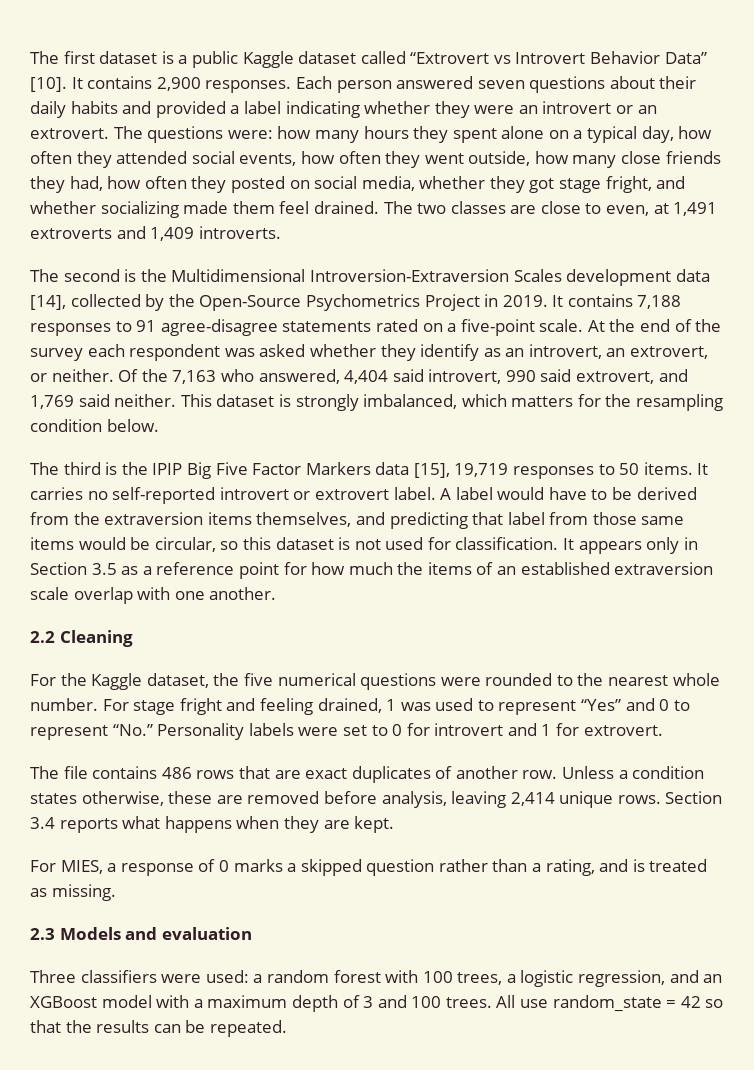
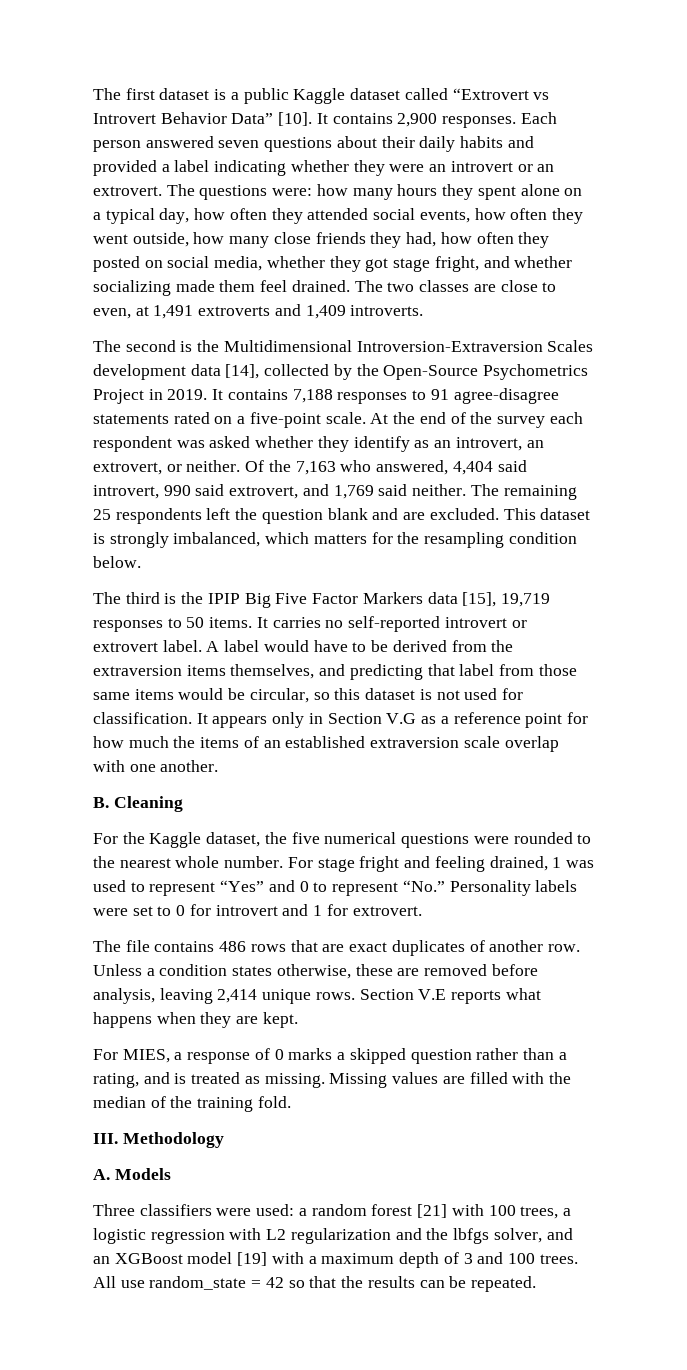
+ The remaining 25 respondents left the question blank and are excluded.
- It appears only in Section 3.5 as a reference point for how much the items of an established extraversion scale overlap with one another.
+ It appears only in Section V.G as a reference point for how much the items of an established extraversion scale overlap with one another.
- 2.2 Cleaning
+ B. Cleaning
- Section 3.4 reports what happens when they are kept.
+ Section V.E reports what happens when they are kept.
- For MIES, a response of 0 marks a skipped question rather than a rating, and is treated as missing.
- 2.3 Models and evaluation
+ For MIES, a response of 0 marks a skipped question rather than a rating, and is treated as missing. Missing values are filled with the median of the training fold.
+ III. Methodology
+ A. Models
- Three classifiers were used: a random forest with 100 trees, a logistic regression, and an XGBoost model with a maximum depth of 3 and 100 trees.
+ Three classifiers were used: a random forest [21] with 100 trees, a logistic regression with L2 regularization and the lbfgs solver, and an XGBoost model [19] with a maximum depth of 3 and 100 trees.

